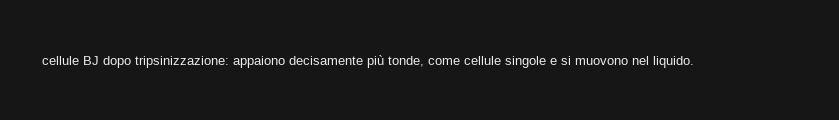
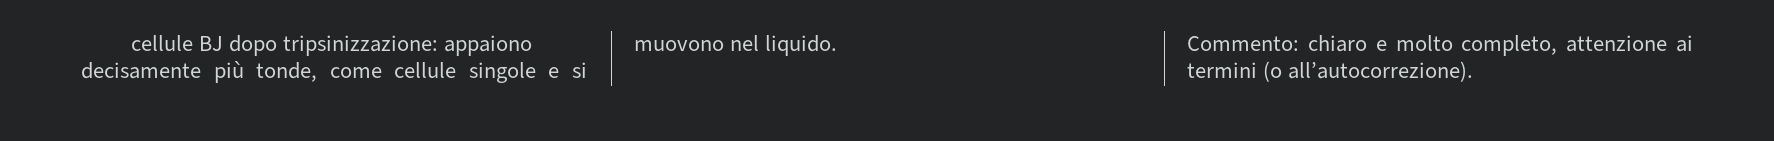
+ Commento: chiaro e molto completo, attenzione ai termini (o all’autocorrezione).

